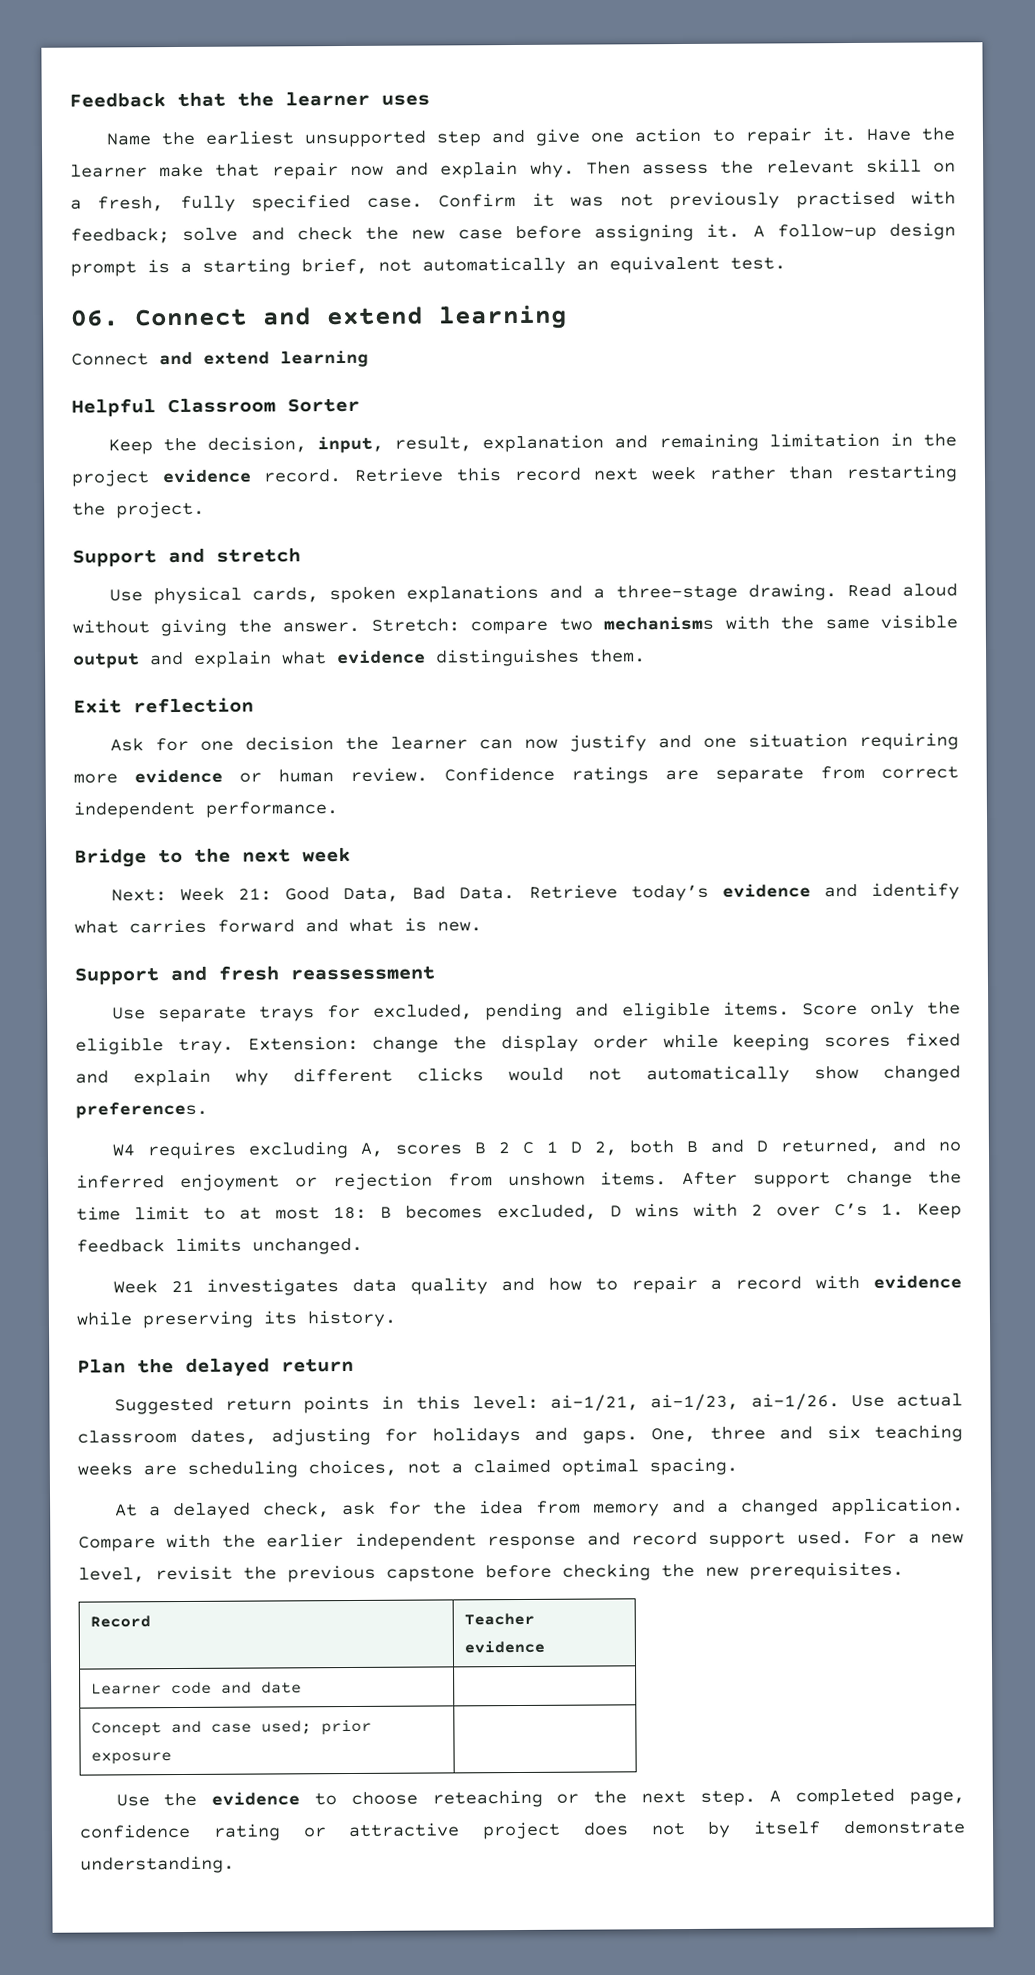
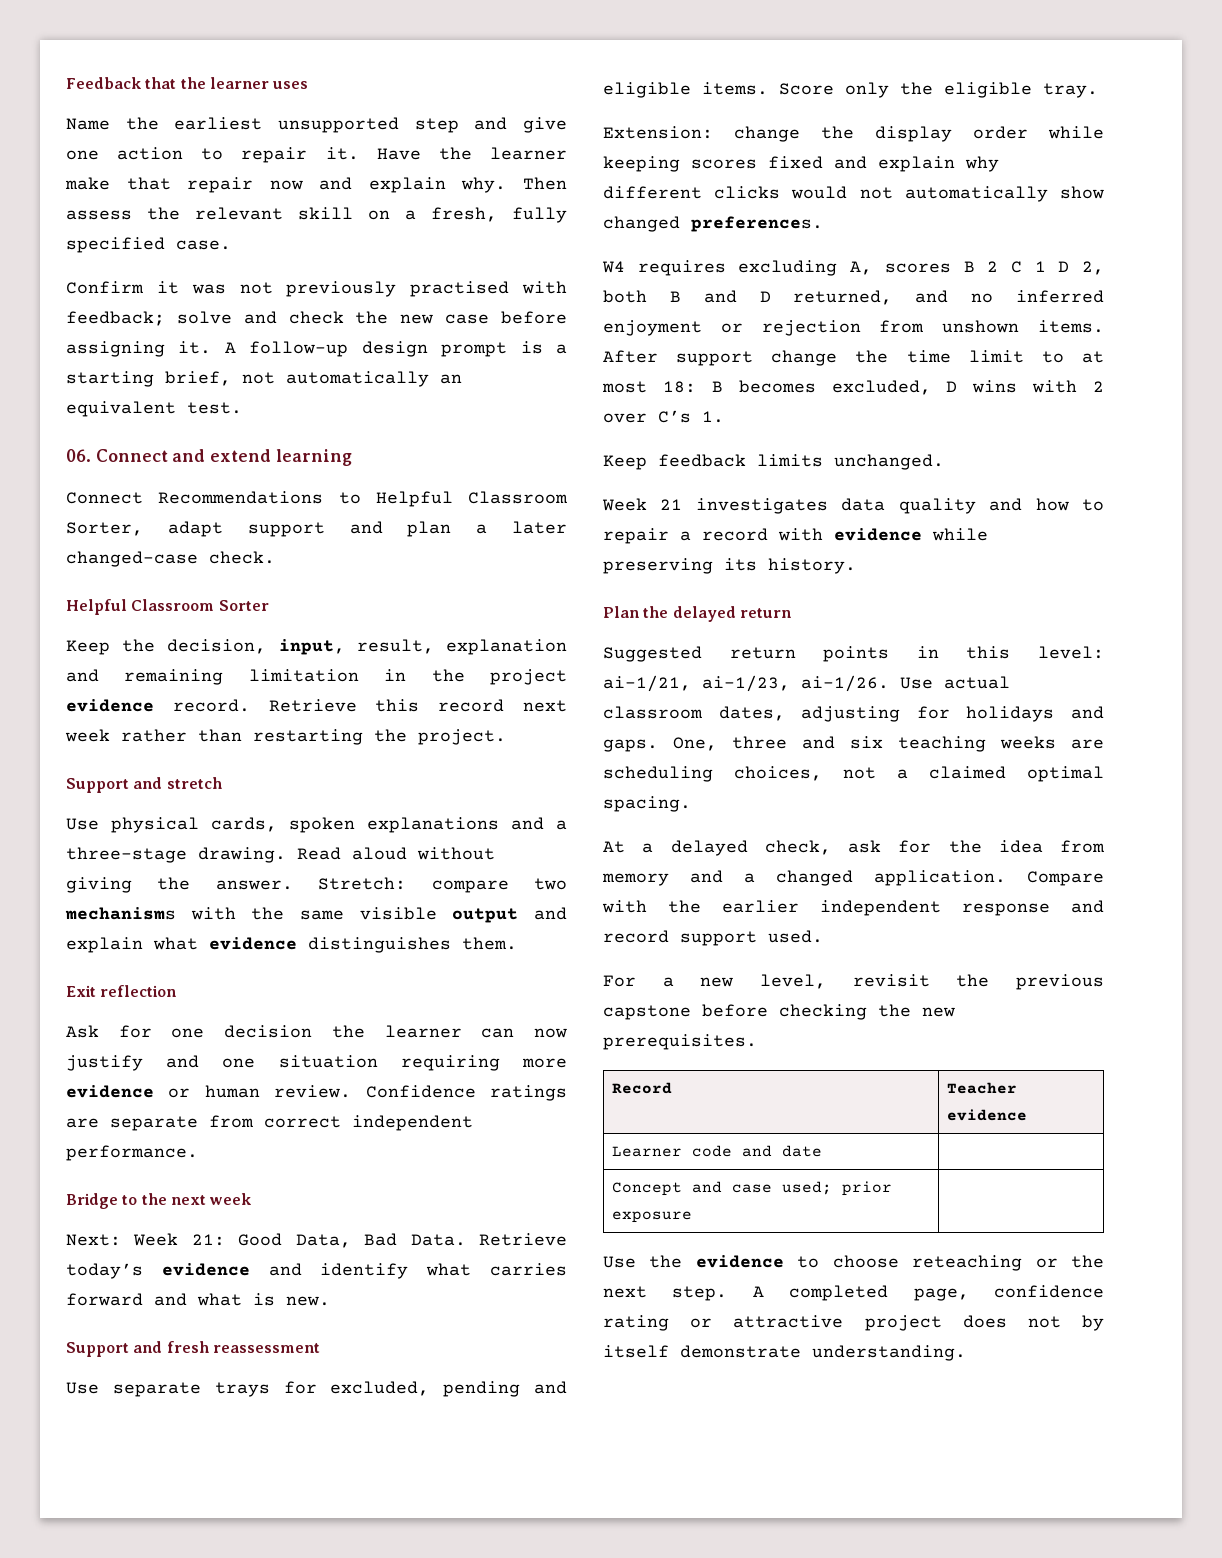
- Then assess the relevant skill on a fresh, fully specified case. Confirm it was not previously practised with feedback; solve and check the new case before assigning it.
+ Then assess the relevant skill on a fresh, fully specified case.
+ Confirm it was not previously practised with feedback; solve and check the new case before assigning it.
  06. Connect and extend learning
- Connect and extend learning
+ Connect Recommendations to Helpful Classroom Sorter, adapt support and plan a later changed-case check.
- Score only the eligible tray. Extension: change the display order while keeping scores fixed and explain why different clicks would not automatically show changed preferences.
+ Score only the eligible tray.
+ Extension: change the display order while keeping scores fixed and explain why different clicks would not automatically show changed preferences.
- After support change the time limit to at most 18: B becomes excluded, D wins with 2 over C’s 1. Keep feedback limits unchanged.
+ After support change the time limit to at most 18: B becomes excluded, D wins with 2 over C’s 1.
+ Keep feedback limits unchanged.
- Compare with the earlier independent response and record support used. For a new level, revisit the previous capstone before checking the new prerequisites.
+ Compare with the earlier independent response and record support used.
+ For a new level, revisit the previous capstone before checking the new prerequisites.

